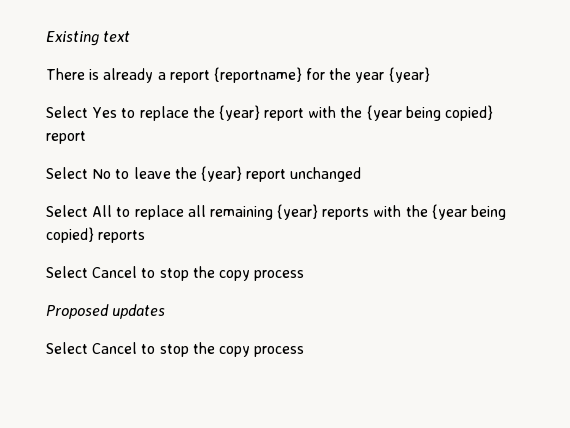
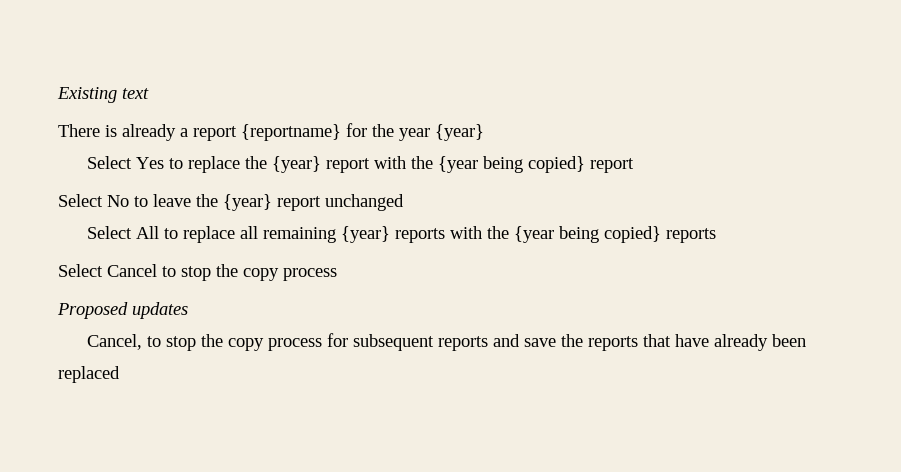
  Proposed updates
- Select Cancel to stop the copy process
+ Cancel, to stop the copy process for subsequent reports and save the reports that have already been replaced

